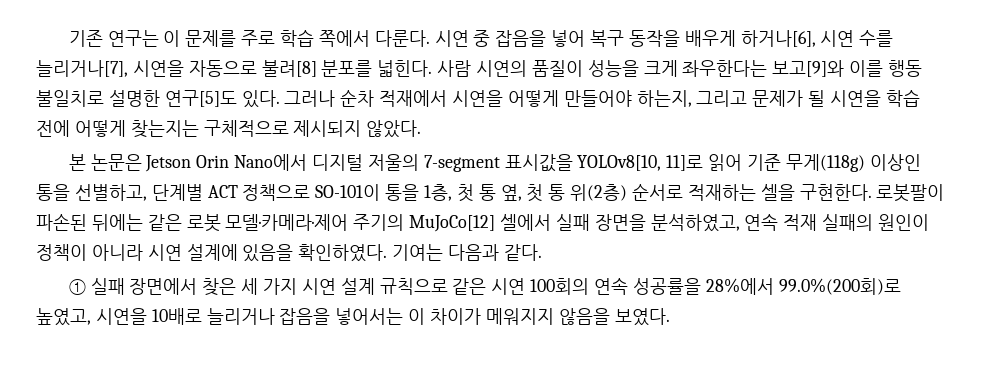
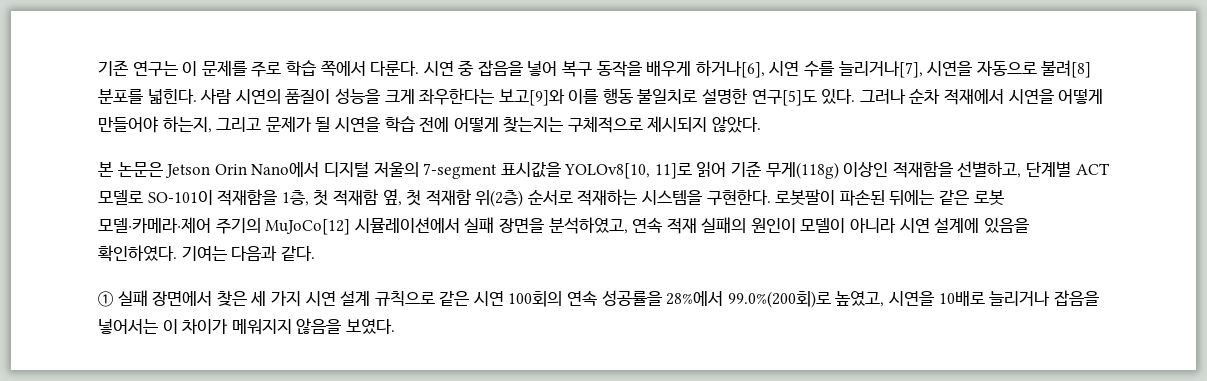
- 본 논문은 Jetson Orin Nano에서 디지털 저울의 7-segment 표시값을 YOLOv8[10, 11]로 읽어 기준 무게(118g) 이상인 통을 선별하고, 단계별 ACT 정책으로 SO-101이 통을 1층, 첫 통 옆, 첫 통 위(2층) 순서로 적재하는 셀을 구현한다.
+ 본 논문은 Jetson Orin Nano에서 디지털 저울의 7-segment 표시값을 YOLOv8[10, 11]로 읽어 기준 무게(118g) 이상인 적재함을 선별하고, 단계별 ACT 모델로 SO-101이 적재함을 1층, 첫 적재함 옆, 첫 적재함 위(2층) 순서로 적재하는 시스템을 구현한다.
- 로봇팔이 파손된 뒤에는 같은 로봇 모델·카메라·제어 주기의 MuJoCo[12] 셀에서 실패 장면을 분석하였고, 연속 적재 실패의 원인이 정책이 아니라 시연 설계에 있음을 확인하였다.
+ 로봇팔이 파손된 뒤에는 같은 로봇 모델·카메라·제어 주기의 MuJoCo[12] 시뮬레이션에서 실패 장면을 분석하였고, 연속 적재 실패의 원인이 모델이 아니라 시연 설계에 있음을 확인하였다.

